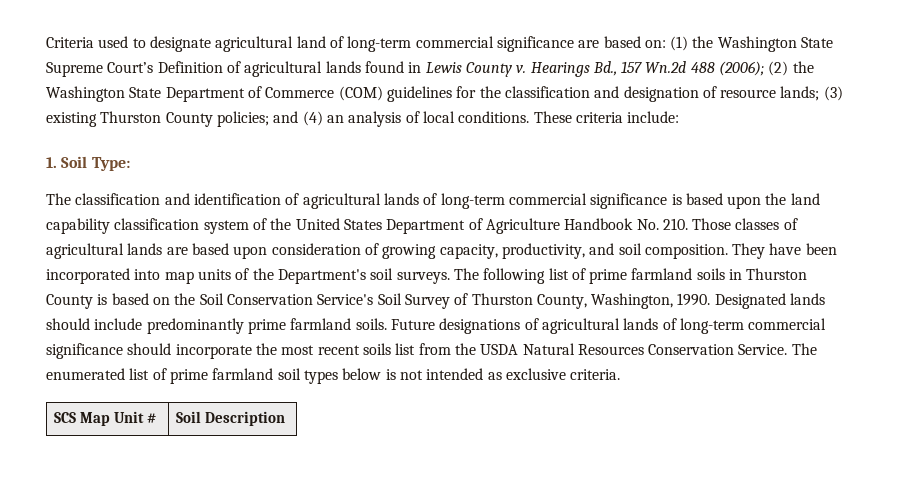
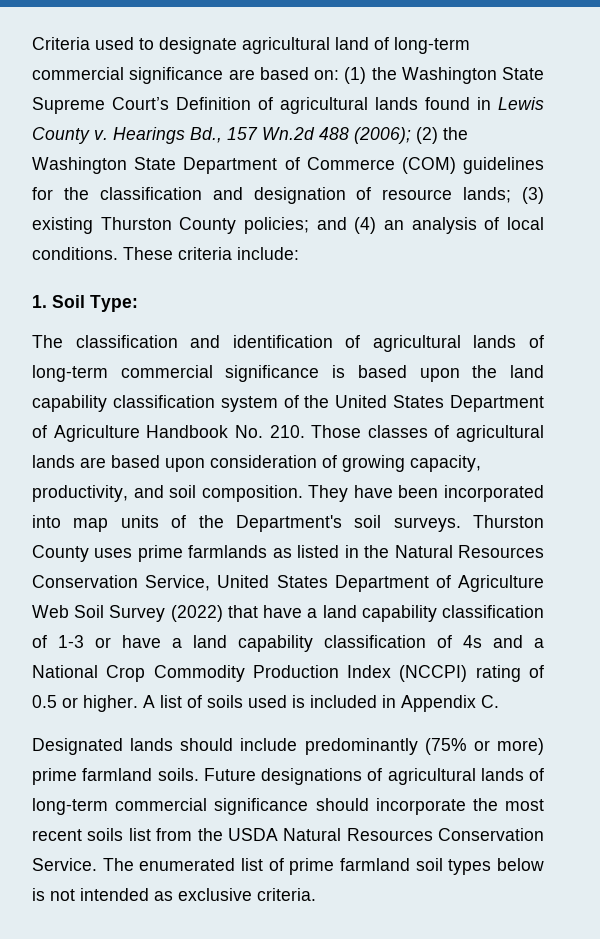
- The following list of prime farmland soils in Thurston County is based on the Soil Conservation Service's Soil Survey of Thurston County, Washington, 1990. Designated lands should include predominantly prime farmland soils.
+ Thurston County uses prime farmlands as listed in the Natural Resources Conservation Service, United States Department of Agriculture Web Soil Survey (2022) that have a land capability classification of 1-3 or have a land capability classification of 4s and a National Crop Commodity Production Index (NCCPI) rating of 0.5 or higher. A list of soils used is included in Appendix C.
+ Designated lands should include predominantly (75% or more) prime farmland soils.
- SCS Map Unit # | Soil Description

